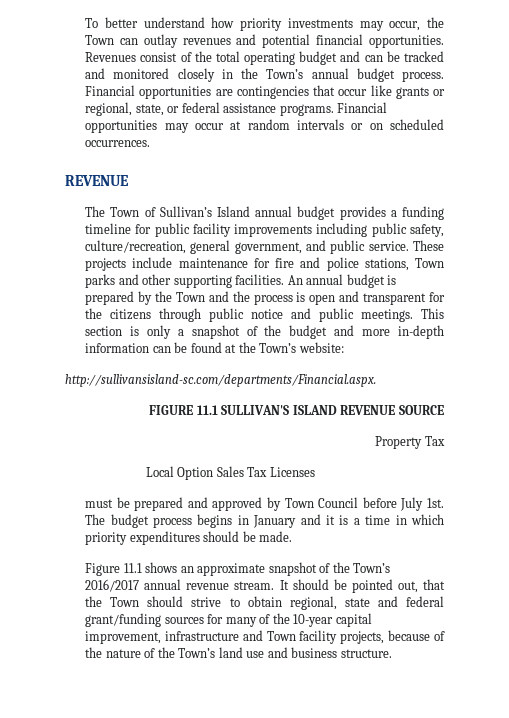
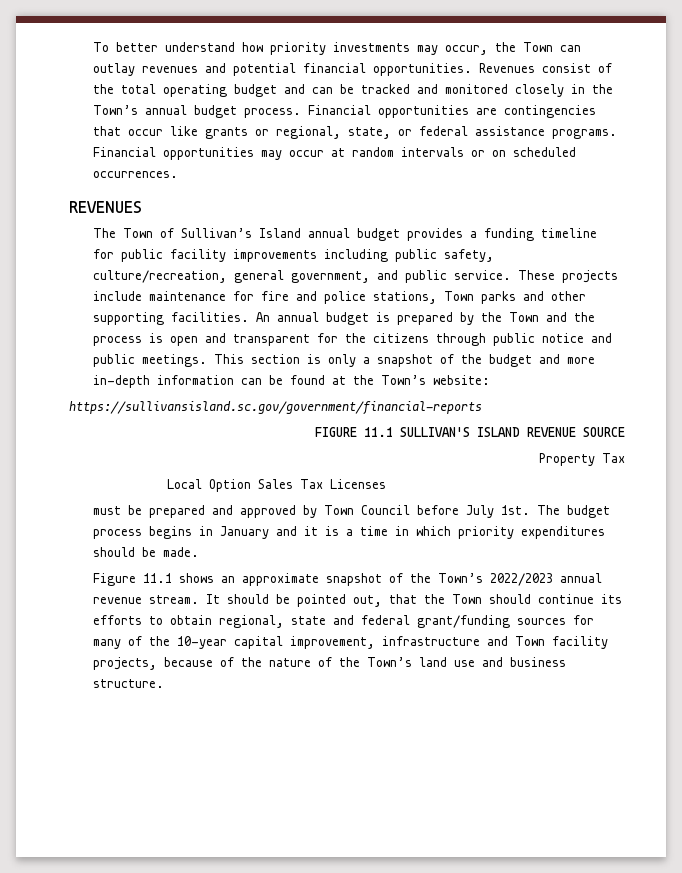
  Financial opportunities may occur at random intervals or on scheduled occurrences.
- REVENUE
+ REVENUES
- http://sullivansisland-sc.com/departments/Financial.aspx.
+ https://sullivansisland.sc.gov/government/financial-reports
- Figure 11.1 shows an approximate snapshot of the Town’s 2016/2017 annual revenue stream.
+ Figure 11.1 shows an approximate snapshot of the Town’s 2022/2023 annual revenue stream.
- It should be pointed out, that the Town should strive to obtain regional, state and federal grant/funding sources for many of the 10-year capital improvement, infrastructure and Town facility projects, because of the nature of the Town’s land use and business structure.
+ It should be pointed out, that the Town should continue its efforts to obtain regional, state and federal grant/funding sources for many of the 10-year capital improvement, infrastructure and Town facility projects, because of the nature of the Town’s land use and business structure.

